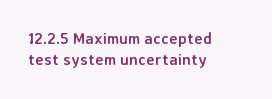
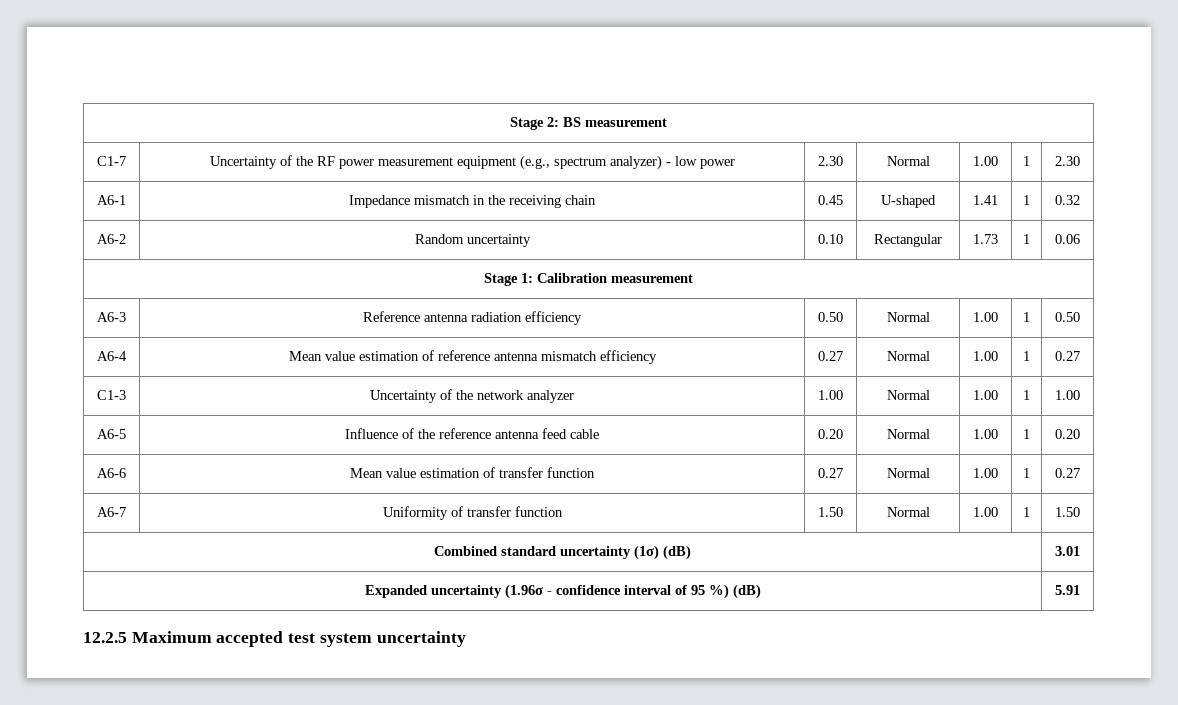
+ Stage 2: BS measurement
+ C1-7 | Uncertainty of the RF power measurement equipment (e.g., spectrum analyzer) - low power | 2.30 | Normal | 1.00 | 1 | 2.30
+ A6-1 | Impedance mismatch in the receiving chain | 0.45 | U-shaped | 1.41 | 1 | 0.32
+ A6-2 | Random uncertainty | 0.10 | Rectangular | 1.73 | 1 | 0.06
+ Stage 1: Calibration measurement
+ A6-3 | Reference antenna radiation efficiency | 0.50 | Normal | 1.00 | 1 | 0.50
+ A6-4 | Mean value estimation of reference antenna mismatch efficiency | 0.27 | Normal | 1.00 | 1 | 0.27
+ C1-3 | Uncertainty of the network analyzer | 1.00 | Normal | 1.00 | 1 | 1.00
+ A6-5 | Influence of the reference antenna feed cable | 0.20 | Normal | 1.00 | 1 | 0.20
+ A6-6 | Mean value estimation of transfer function | 0.27 | Normal | 1.00 | 1 | 0.27
+ A6-7 | Uniformity of transfer function | 1.50 | Normal | 1.00 | 1 | 1.50
+ Combined standard uncertainty (1σ) (dB) | 3.01
+ Expanded uncertainty (1.96σ - confidence interval of 95 %) (dB) | 5.91

